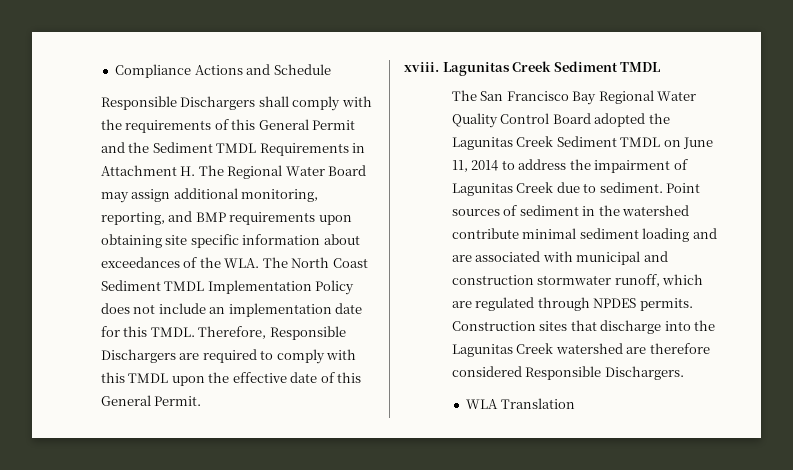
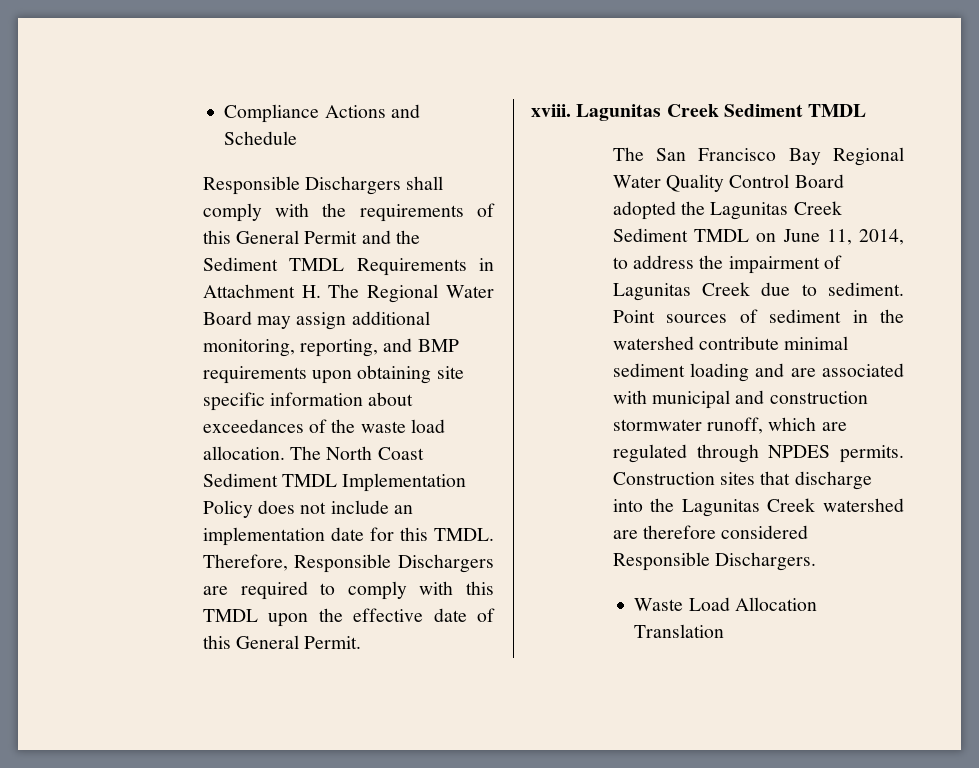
- Responsible Dischargers shall comply with the requirements of this General Permit and the Sediment TMDL Requirements in Attachment H. The Regional Water Board may assign additional monitoring, reporting, and BMP requirements upon obtaining site specific information about exceedances of the WLA. The North Coast Sediment TMDL Implementation Policy does not include an implementation date for this TMDL.
+ Responsible Dischargers shall comply with the requirements of this General Permit and the Sediment TMDL Requirements in Attachment H. The Regional Water Board may assign additional monitoring, reporting, and BMP requirements upon obtaining site specific information about exceedances of the waste load allocation. The North Coast Sediment TMDL Implementation Policy does not include an implementation date for this TMDL.
- The San Francisco Bay Regional Water Quality Control Board adopted the Lagunitas Creek Sediment TMDL on June 11, 2014 to address the impairment of Lagunitas Creek due to sediment.
+ The San Francisco Bay Regional Water Quality Control Board adopted the Lagunitas Creek Sediment TMDL on June 11, 2014, to address the impairment of Lagunitas Creek due to sediment.
- WLA Translation
+ Waste Load Allocation Translation

